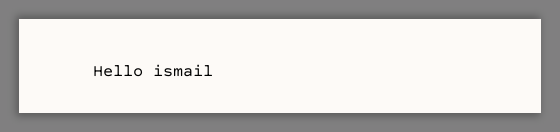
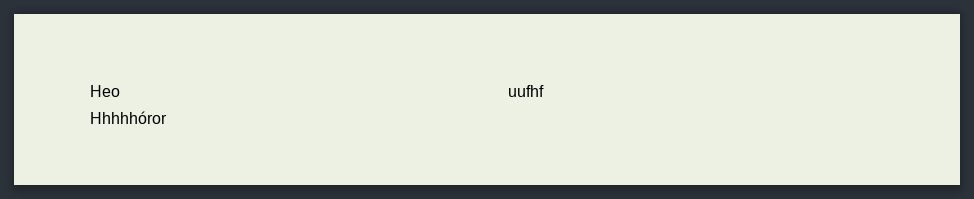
- Hello ismail
+ Heo
+ Hhhhhóror
+ uufhf

